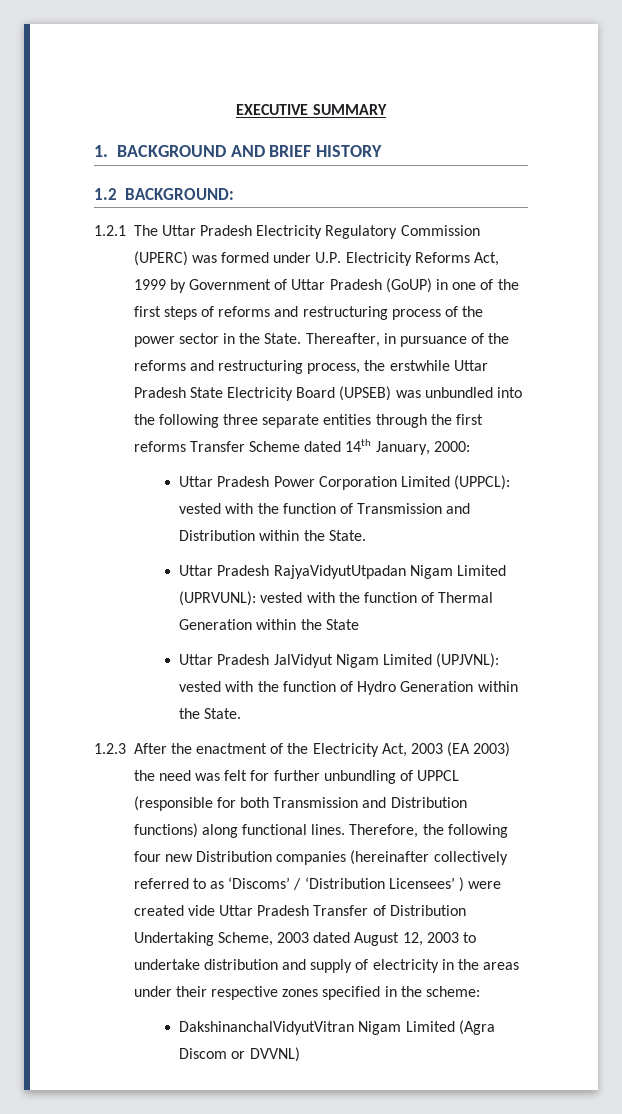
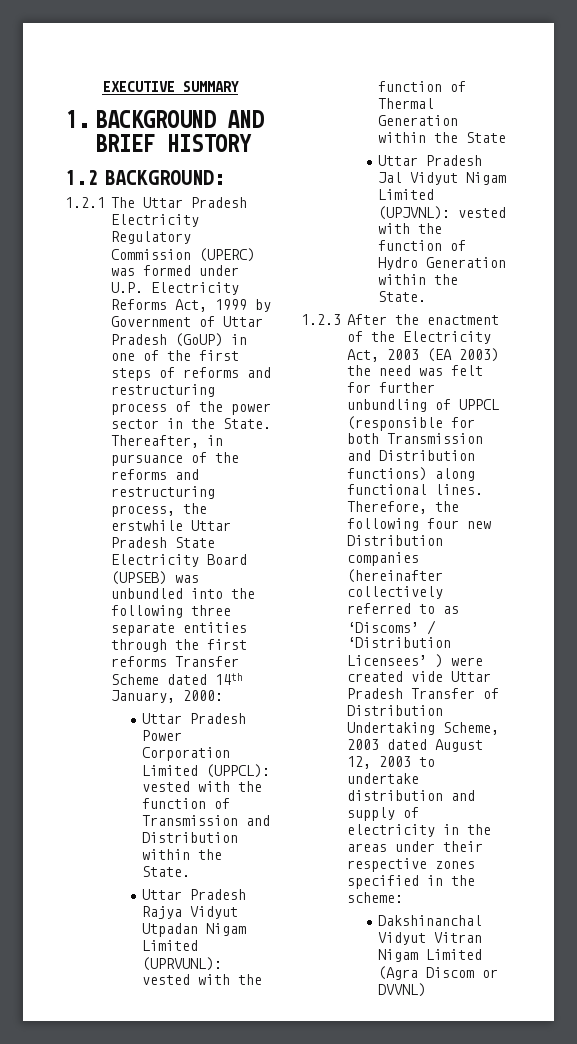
- Uttar Pradesh RajyaVidyutUtpadan Nigam Limited (UPRVUNL): vested with the function of Thermal Generation within the State
+ Uttar Pradesh Rajya Vidyut Utpadan Nigam Limited (UPRVUNL): vested with the function of Thermal Generation within the State
- Uttar Pradesh JalVidyut Nigam Limited (UPJVNL): vested with the function of Hydro Generation within the State.
+ Uttar Pradesh Jal Vidyut Nigam Limited (UPJVNL): vested with the function of Hydro Generation within the State.
- DakshinanchalVidyutVitran Nigam Limited (Agra Discom or DVVNL)
+ Dakshinanchal Vidyut Vitran Nigam Limited (Agra Discom or DVVNL)

